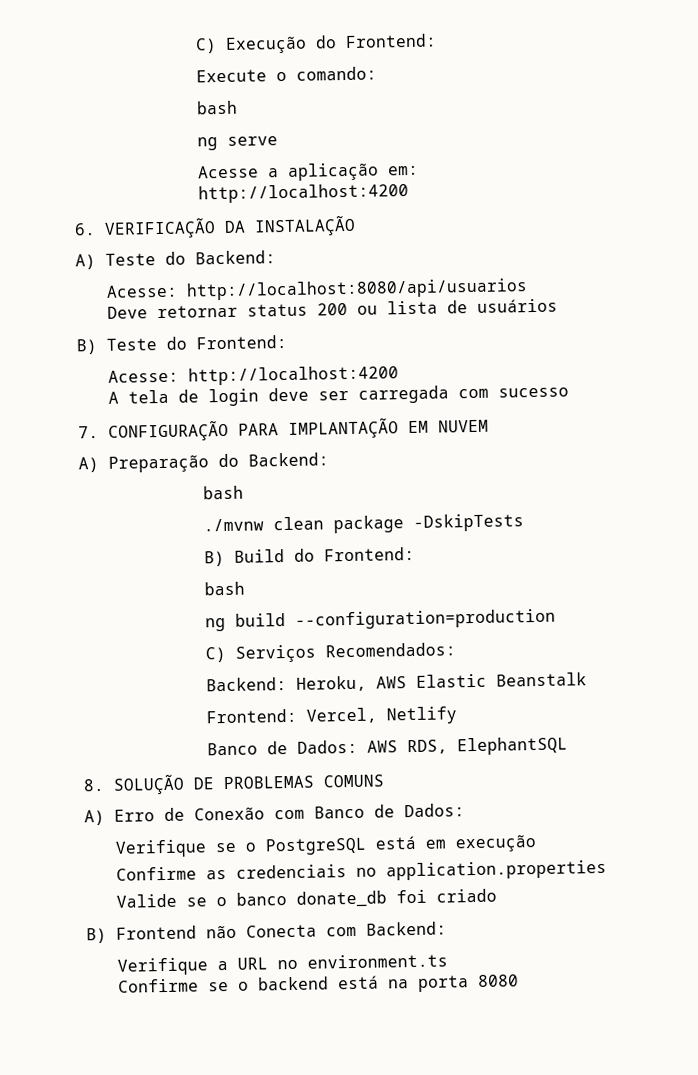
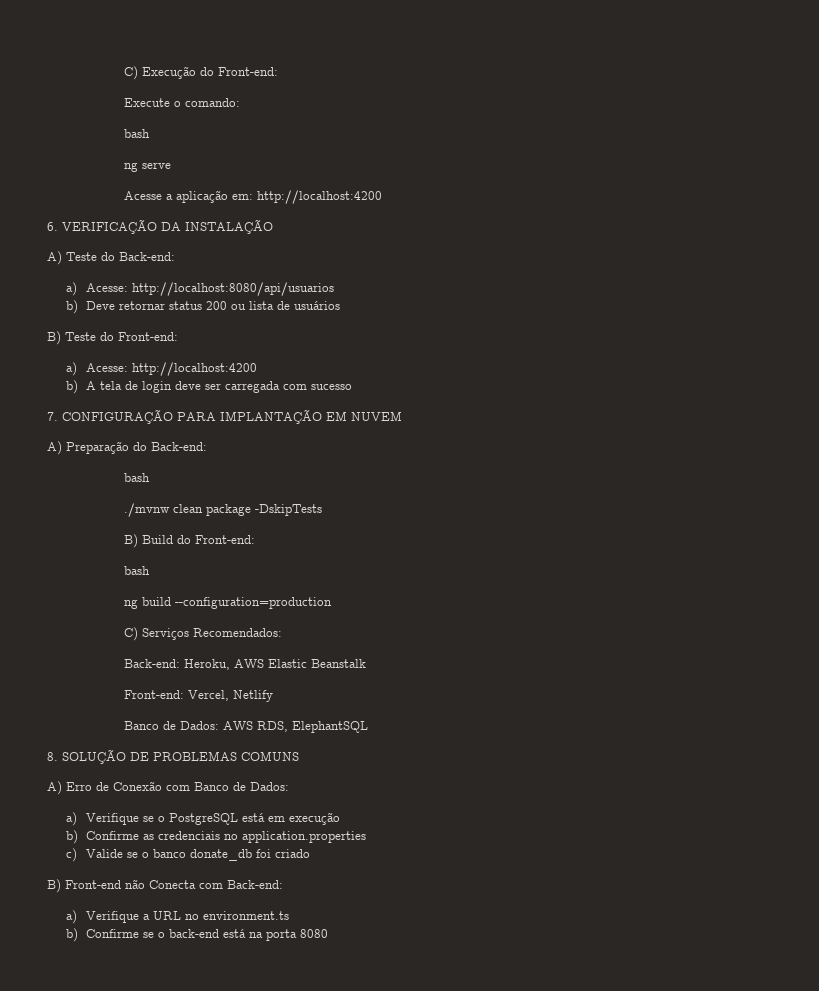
- C) Execução do Frontend:
+ C) Execução do Front-end:
- A) Teste do Backend:
- Acesse: http://localhost:8080/api/usuarios
+ A) Teste do Back-end:
+ a) Acesse: http://localhost:8080/api/usuarios
- Deve retornar status 200 ou lista de usuários
+ b) Deve retornar status 200 ou lista de usuários
- B) Teste do Frontend:
- Acesse: http://localhost:4200
+ B) Teste do Front-end:
+ a) Acesse: http://localhost:4200
- A tela de login deve ser carregada com sucesso
+ b) A tela de login deve ser carregada com sucesso
- A) Preparação do Backend:
+ A) Preparação do Back-end:
- B) Build do Frontend:
+ B) Build do Front-end:
- Backend: Heroku, AWS Elastic Beanstalk
+ Back-end: Heroku, AWS Elastic Beanstalk
- Frontend: Vercel, Netlify
+ Front-end: Vercel, Netlify
- Verifique se o PostgreSQL está em execução
+ a) Verifique se o PostgreSQL está em execução
- Confirme as credenciais no application.properties
+ b) Confirme as credenciais no application.properties
- Valide se o banco donate_db foi criado
+ c) Valide se o banco donate_db foi criado
- B) Frontend não Conecta com Backend:
- Verifique a URL no environment.ts
+ B) Front-end não Conecta com Back-end:
+ a) Verifique a URL no environment.ts
- Confirme se o backend está na porta 8080
+ b) Confirme se o back-end está na porta 8080

